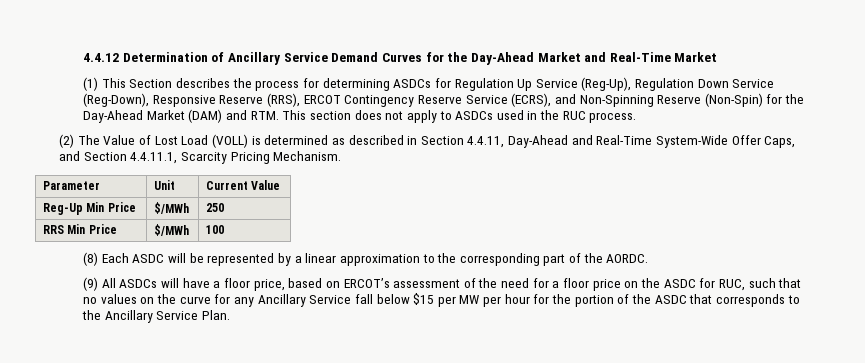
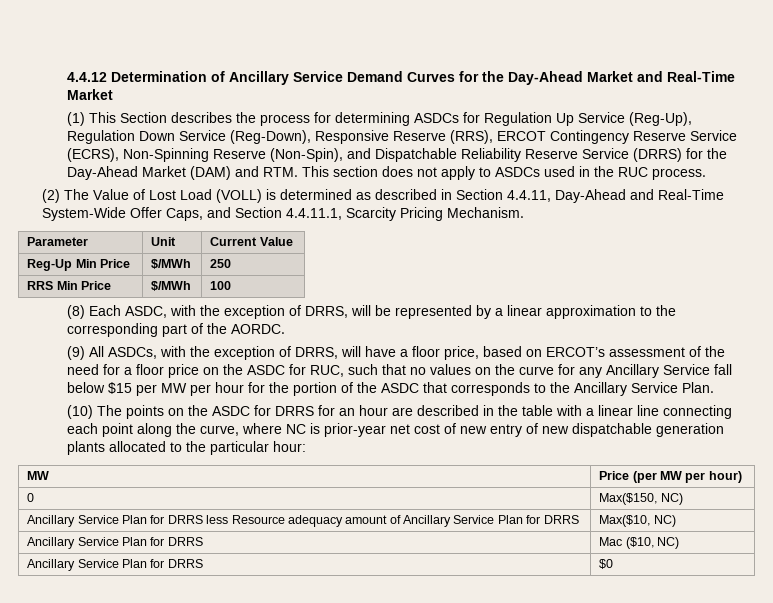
- (1) This Section describes the process for determining ASDCs for Regulation Up Service (Reg-Up), Regulation Down Service (Reg-Down), Responsive Reserve (RRS), ERCOT Contingency Reserve Service (ECRS), and Non-Spinning Reserve (Non-Spin) for the Day-Ahead Market (DAM) and RTM. This section does not apply to ASDCs used in the RUC process.
+ (1) This Section describes the process for determining ASDCs for Regulation Up Service (Reg-Up), Regulation Down Service (Reg-Down), Responsive Reserve (RRS), ERCOT Contingency Reserve Service (ECRS), Non-Spinning Reserve (Non-Spin), and Dispatchable Reliability Reserve Service (DRRS) for the Day-Ahead Market (DAM) and RTM. This section does not apply to ASDCs used in the RUC process.
- (8) Each ASDC will be represented by a linear approximation to the corresponding part of the AORDC.
+ (8) Each ASDC, with the exception of DRRS, will be represented by a linear approximation to the corresponding part of the AORDC.
- (9) All ASDCs will have a floor price, based on ERCOT’s assessment of the need for a floor price on the ASDC for RUC, such that no values on the curve for any Ancillary Service fall below $15 per MW per hour for the portion of the ASDC that corresponds to the Ancillary Service Plan.
+ (9) All ASDCs, with the exception of DRRS, will have a floor price, based on ERCOT’s assessment of the need for a floor price on the ASDC for RUC, such that no values on the curve for any Ancillary Service fall below $15 per MW per hour for the portion of the ASDC that corresponds to the Ancillary Service Plan.
+ (10) The points on the ASDC for DRRS for an hour are described in the table with a linear line connecting each point along the curve, where NC is prior-year net cost of new entry of new dispatchable generation plants allocated to the particular hour:
+ MW | Price (per MW per hour)
+ 0 | Max($150, NC)
+ Ancillary Service Plan for DRRS less Resource adequacy amount of Ancillary Service Plan for DRRS | Max($10, NC)
+ Ancillary Service Plan for DRRS | Mac ($10, NC)
+ Ancillary Service Plan for DRRS | $0

